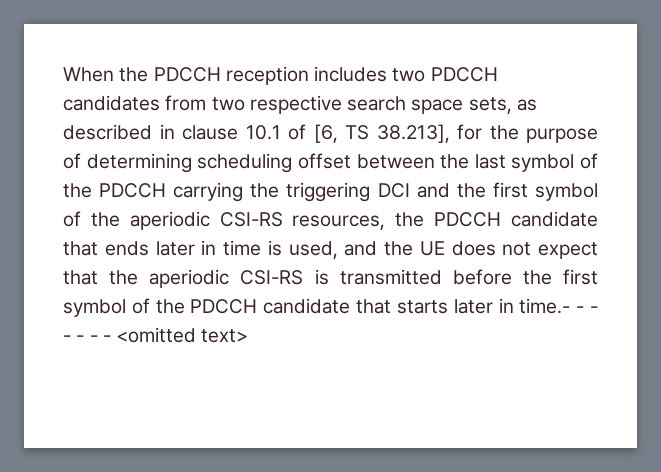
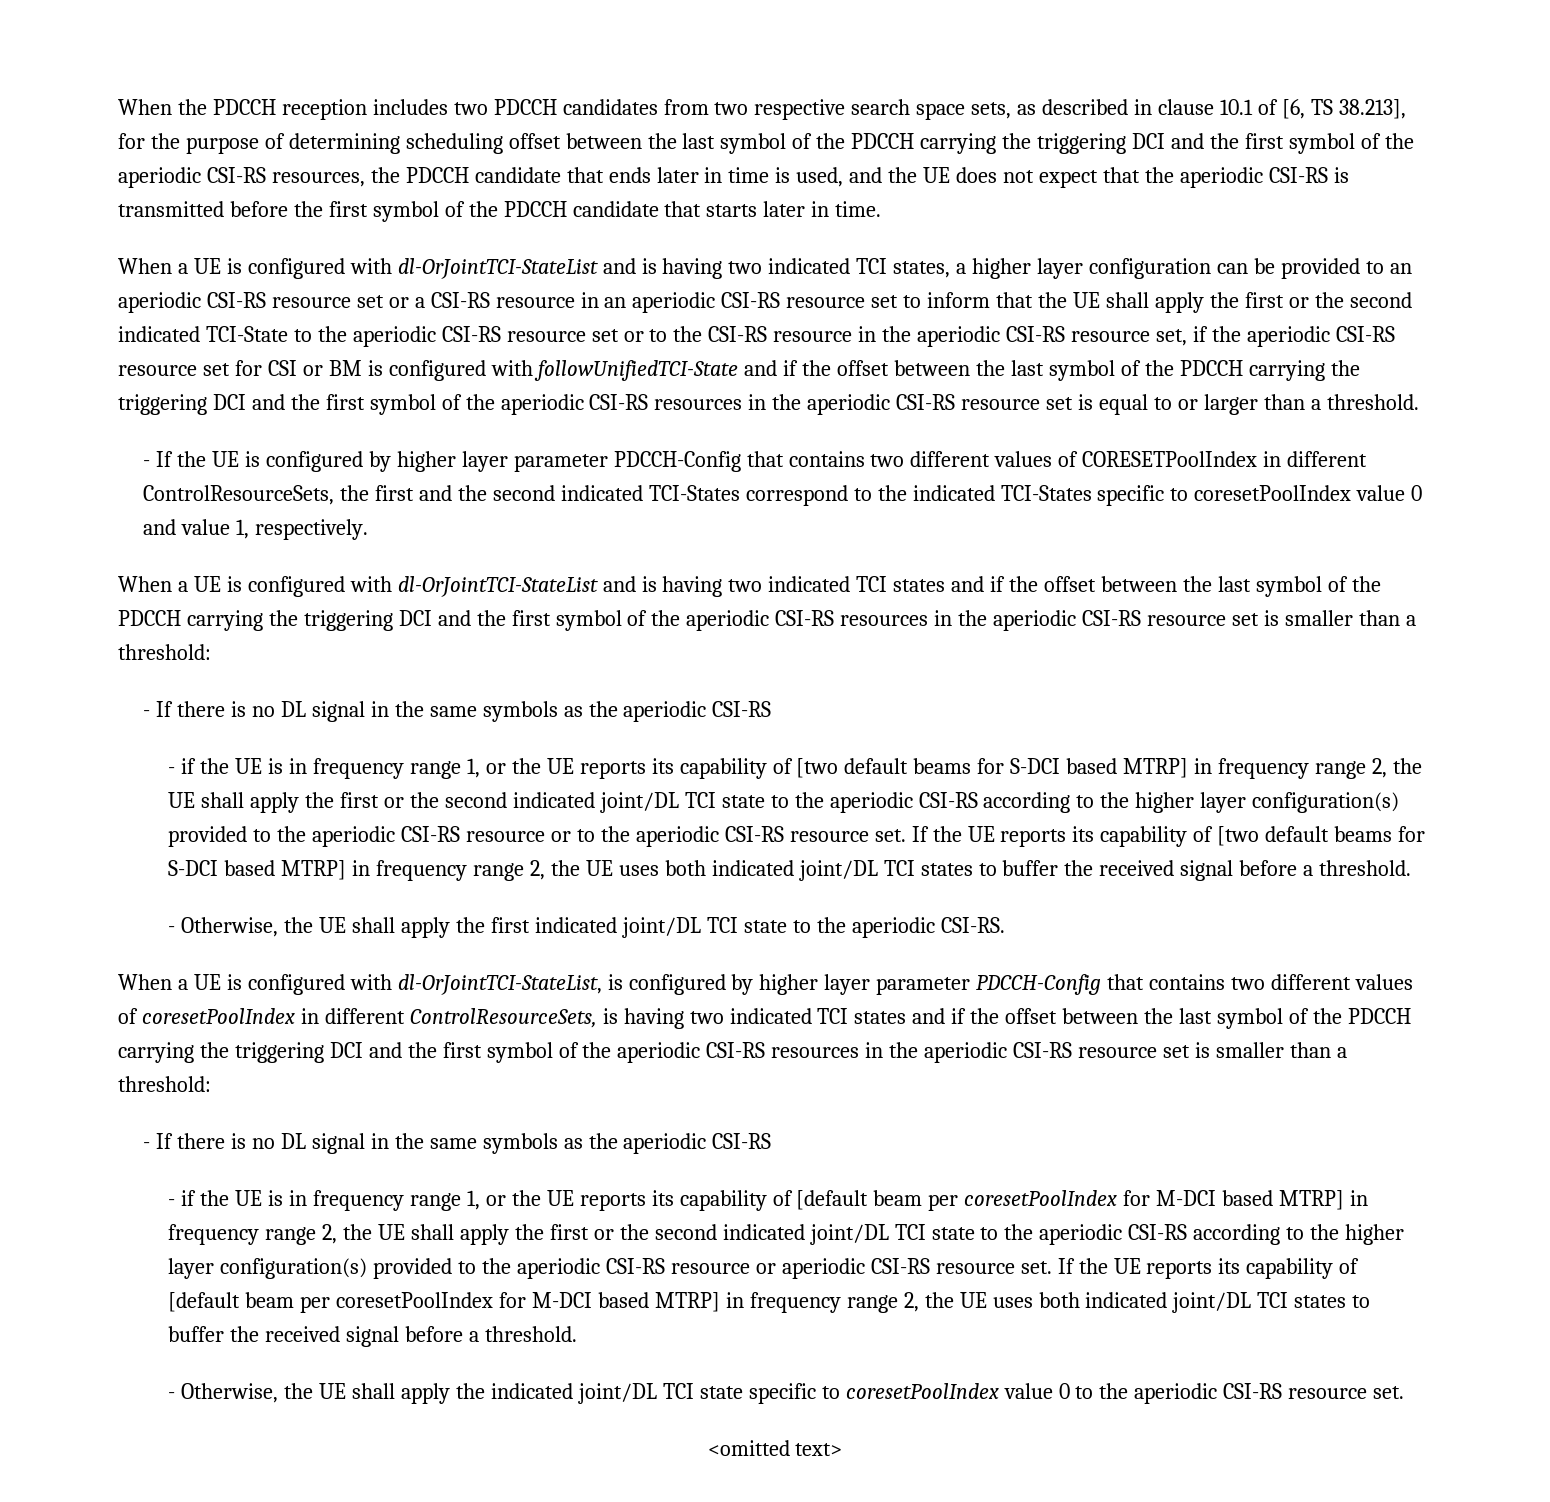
- When the PDCCH reception includes two PDCCH candidates from two respective search space sets, as described in clause 10.1 of [6, TS 38.213], for the purpose of determining scheduling offset between the last symbol of the PDCCH carrying the triggering DCI and the first symbol of the aperiodic CSI-RS resources, the PDCCH candidate that ends later in time is used, and the UE does not expect that the aperiodic CSI-RS is transmitted before the first symbol of the PDCCH candidate that starts later in time.- - - - - - - <omitted text>
+ When the PDCCH reception includes two PDCCH candidates from two respective search space sets, as described in clause 10.1 of [6, TS 38.213], for the purpose of determining scheduling offset between the last symbol of the PDCCH carrying the triggering DCI and the first symbol of the aperiodic CSI-RS resources, the PDCCH candidate that ends later in time is used, and the UE does not expect that the aperiodic CSI-RS is transmitted before the first symbol of the PDCCH candidate that starts later in time.
+ When a UE is configured with dl-OrJointTCI-StateList and is having two indicated TCI states, a higher layer configuration can be provided to an aperiodic CSI-RS resource set or a CSI-RS resource in an aperiodic CSI-RS resource set to inform that the UE shall apply the first or the second indicated TCI-State to the aperiodic CSI-RS resource set or to the CSI-RS resource in the aperiodic CSI-RS resource set, if the aperiodic CSI-RS resource set for CSI or BM is configured with followUnifiedTCI-State and if the offset between the last symbol of the PDCCH carrying the triggering DCI and the first symbol of the aperiodic CSI-RS resources in the aperiodic CSI-RS resource set is equal to or larger than a threshold.
+ - If the UE is configured by higher layer parameter PDCCH-Config that contains two different values of CORESETPoolIndex in different ControlResourceSets, the first and the second indicated TCI-States correspond to the indicated TCI-States specific to coresetPoolIndex value 0 and value 1, respectively.
+ When a UE is configured with dl-OrJointTCI-StateList and is having two indicated TCI states and if the offset between the last symbol of the PDCCH carrying the triggering DCI and the first symbol of the aperiodic CSI-RS resources in the aperiodic CSI-RS resource set is smaller than a threshold:
+ - If there is no DL signal in the same symbols as the aperiodic CSI-RS
+ - if the UE is in frequency range 1, or the UE reports its capability of [two default beams for S-DCI based MTRP] in frequency range 2, the UE shall apply the first or the second indicated joint/DL TCI state to the aperiodic CSI-RS according to the higher layer configuration(s) provided to the aperiodic CSI-RS resource or to the aperiodic CSI-RS resource set. If the UE reports its capability of [two default beams for S-DCI based MTRP] in frequency range 2, the UE uses both indicated joint/DL TCI states to buffer the received signal before a threshold.
+ - Otherwise, the UE shall apply the first indicated joint/DL TCI state to the aperiodic CSI-RS.
+ When a UE is configured with dl-OrJointTCI-StateList, is configured by higher layer parameter PDCCH-Config that contains two different values of coresetPoolIndex in different ControlResourceSets, is having two indicated TCI states and if the offset between the last symbol of the PDCCH carrying the triggering DCI and the first symbol of the aperiodic CSI-RS resources in the aperiodic CSI-RS resource set is smaller than a threshold:
+ - If there is no DL signal in the same symbols as the aperiodic CSI-RS
+ - if the UE is in frequency range 1, or the UE reports its capability of [default beam per coresetPoolIndex for M-DCI based MTRP] in frequency range 2, the UE shall apply the first or the second indicated joint/DL TCI state to the aperiodic CSI-RS according to the higher layer configuration(s) provided to the aperiodic CSI-RS resource or aperiodic CSI-RS resource set. If the UE reports its capability of [default beam per coresetPoolIndex for M-DCI based MTRP] in frequency range 2, the UE uses both indicated joint/DL TCI states to buffer the received signal before a threshold.
+ - Otherwise, the UE shall apply the indicated joint/DL TCI state specific to coresetPoolIndex value 0 to the aperiodic CSI-RS resource set.
+ <omitted text>

